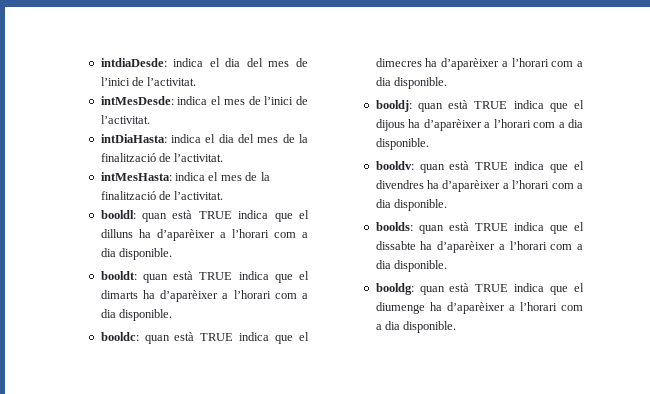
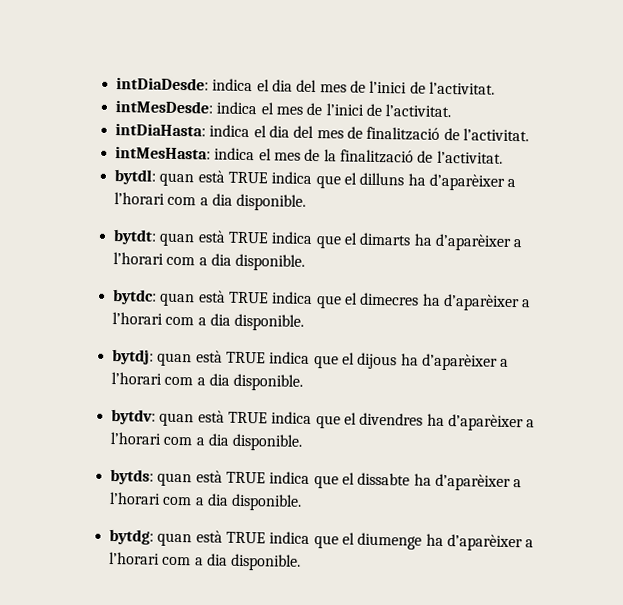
- intdiaDesde: indica el dia del mes de l’inici de l’activitat.
+ intDiaDesde: indica el dia del mes de l’inici de l’activitat.
- intDiaHasta: indica el dia del mes de la finalització de l’activitat.
+ intDiaHasta: indica el dia del mes de finalització de l’activitat.
- booldl: quan està TRUE indica que el dilluns ha d’aparèixer a l’horari com a dia disponible.
+ bytdl: quan està TRUE indica que el dilluns ha d’aparèixer a l’horari com a dia disponible.
- booldt: quan està TRUE indica que el dimarts ha d’aparèixer a l’horari com a dia disponible.
+ bytdt: quan està TRUE indica que el dimarts ha d’aparèixer a l’horari com a dia disponible.
- booldc: quan està TRUE indica que el dimecres ha d’aparèixer a l’horari com a dia disponible.
+ bytdc: quan està TRUE indica que el dimecres ha d’aparèixer a l’horari com a dia disponible.
- booldj: quan està TRUE indica que el dijous ha d’aparèixer a l’horari com a dia disponible.
+ bytdj: quan està TRUE indica que el dijous ha d’aparèixer a l’horari com a dia disponible.
- booldv: quan està TRUE indica que el divendres ha d’aparèixer a l’horari com a dia disponible.
+ bytdv: quan està TRUE indica que el divendres ha d’aparèixer a l’horari com a dia disponible.
- boolds: quan està TRUE indica que el dissabte ha d’aparèixer a l’horari com a dia disponible.
+ bytds: quan està TRUE indica que el dissabte ha d’aparèixer a l’horari com a dia disponible.
- booldg: quan està TRUE indica que el diumenge ha d’aparèixer a l’horari com a dia disponible.
+ bytdg: quan està TRUE indica que el diumenge ha d’aparèixer a l’horari com a dia disponible.

